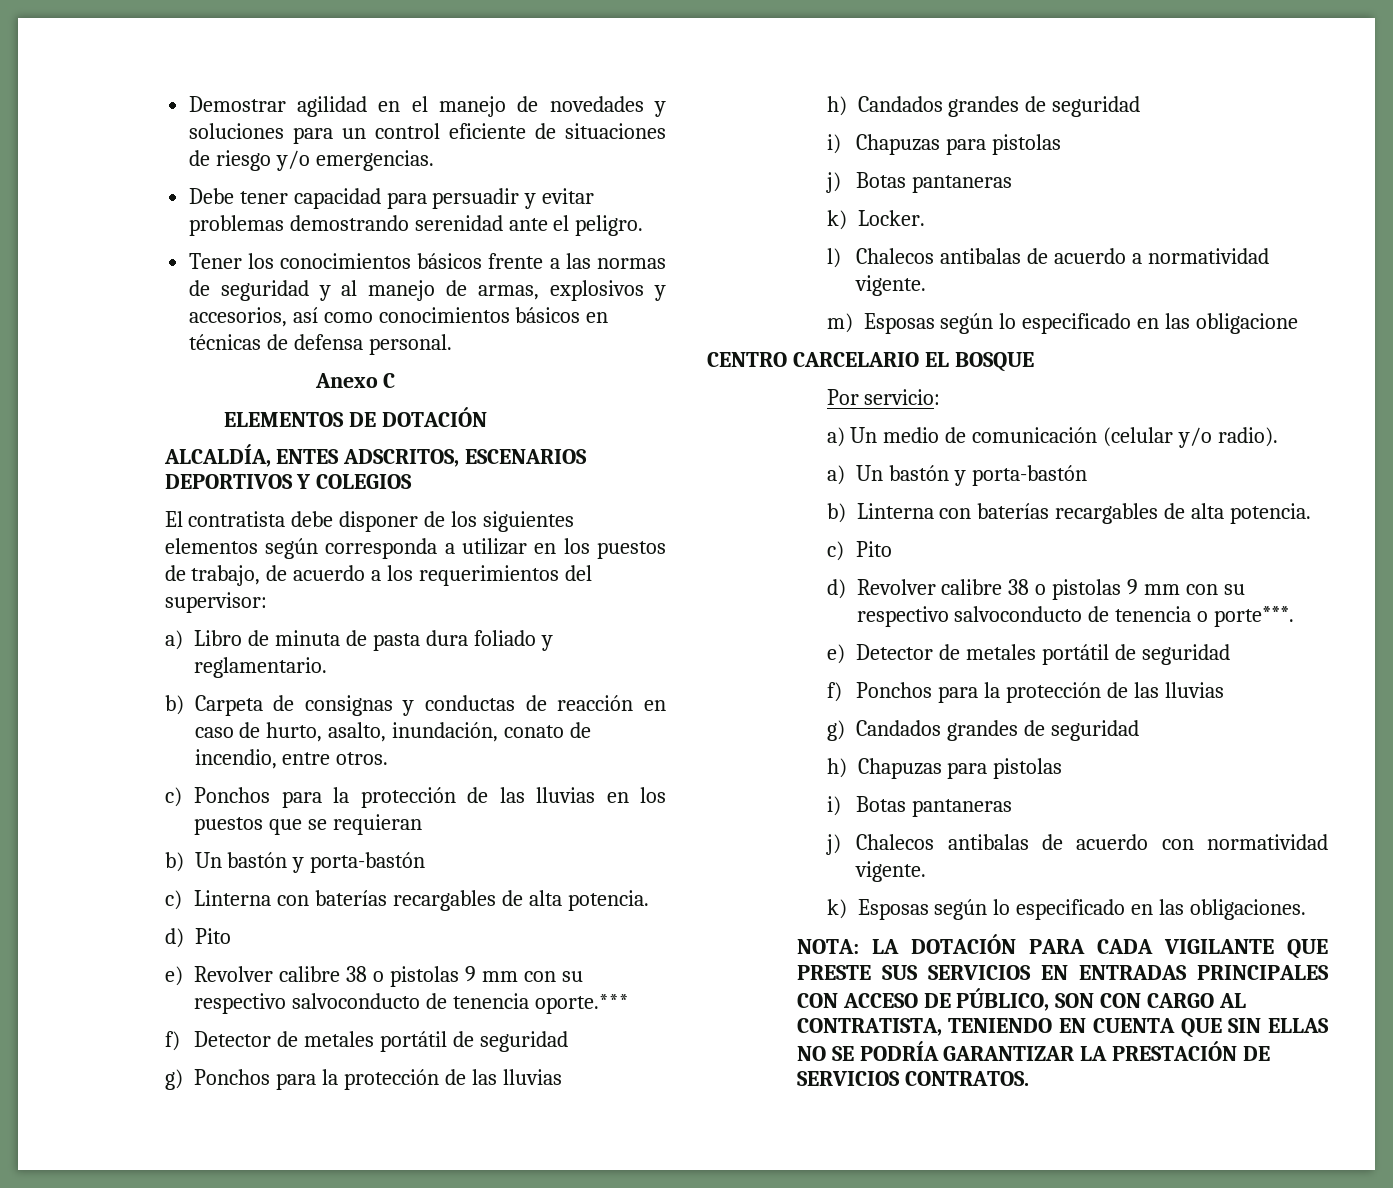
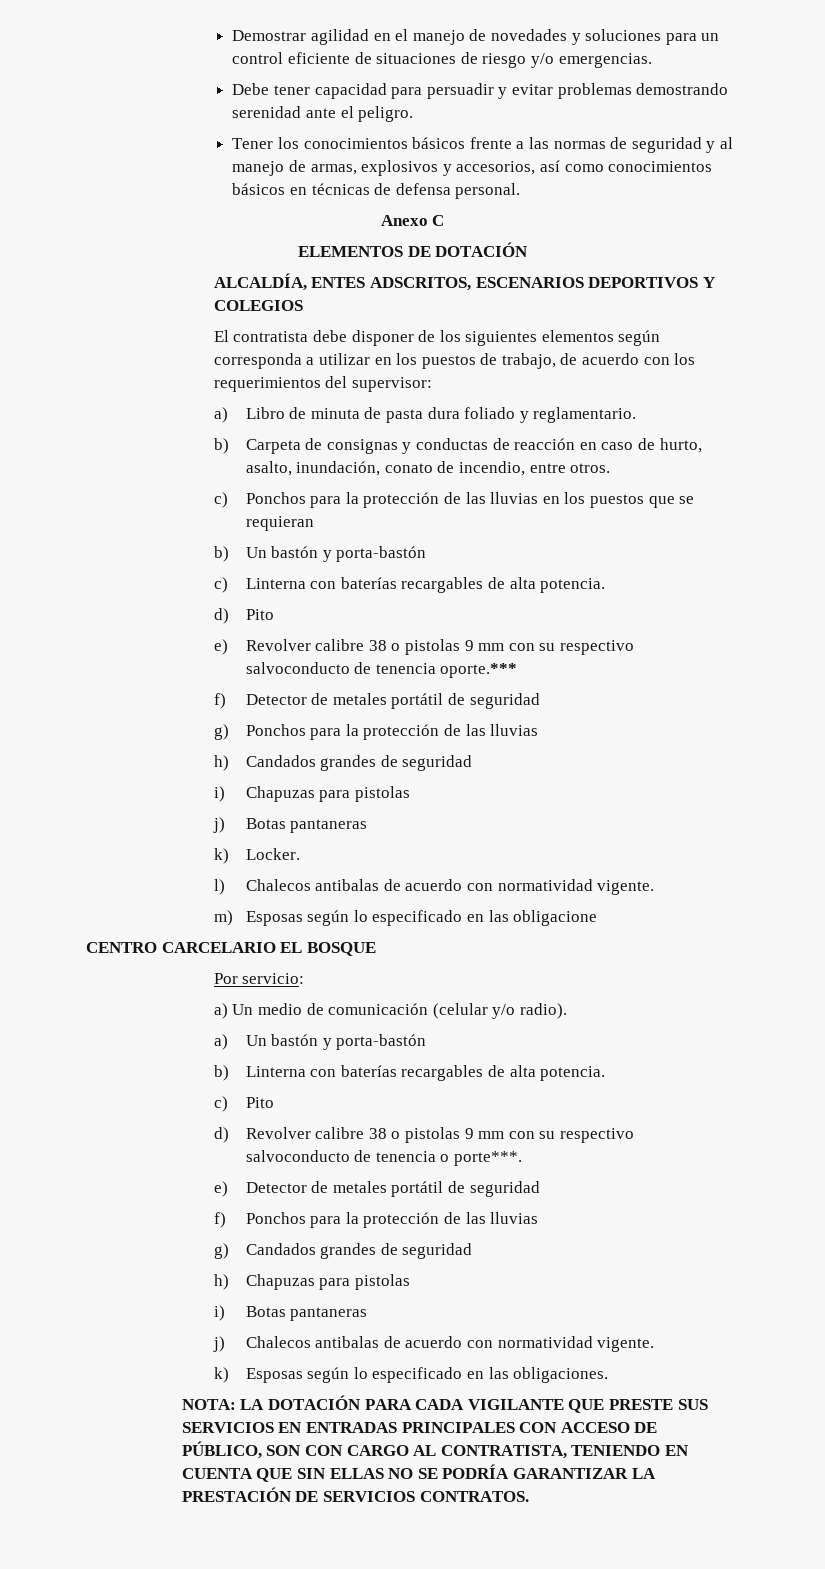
- El contratista debe disponer de los siguientes elementos según corresponda a utilizar en los puestos de trabajo, de acuerdo a los requerimientos del supervisor:
+ El contratista debe disponer de los siguientes elementos según corresponda a utilizar en los puestos de trabajo, de acuerdo con los requerimientos del supervisor:
- l) Chalecos antibalas de acuerdo a normatividad vigente.
+ l) Chalecos antibalas de acuerdo con normatividad vigente.

